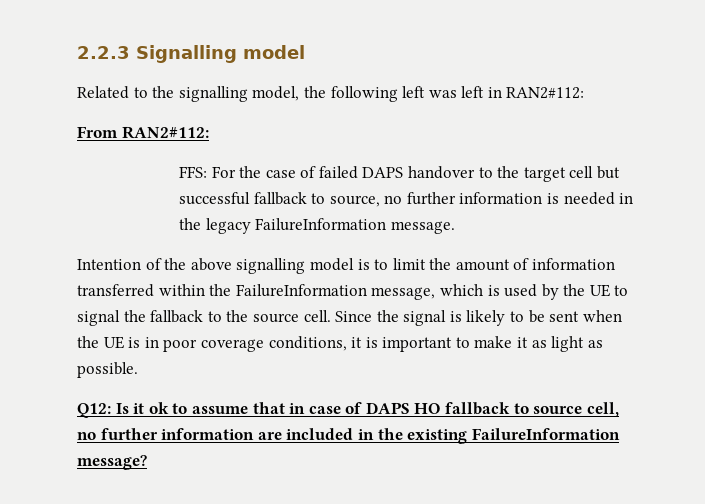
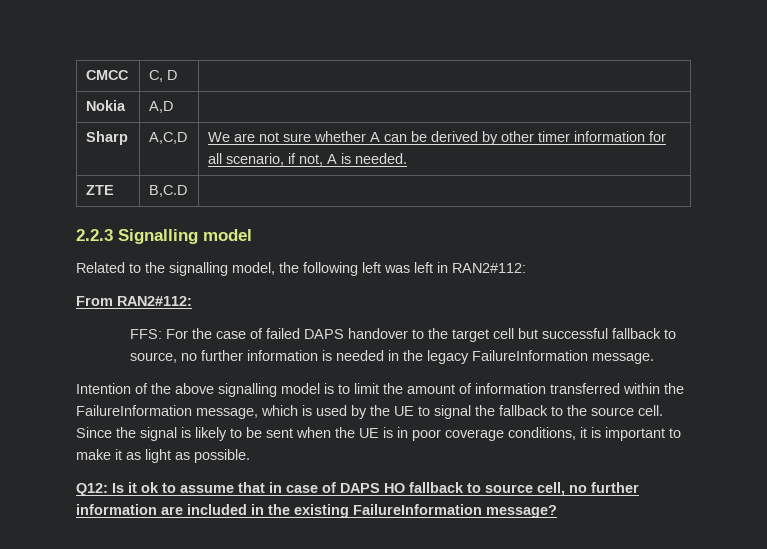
+ CMCC | C, D |
+ Nokia | A,D |
+ Sharp | A,C,D | We are not sure whether A can be derived by other timer information for all scenario, if not, A is needed.
+ ZTE | B,C.D |

